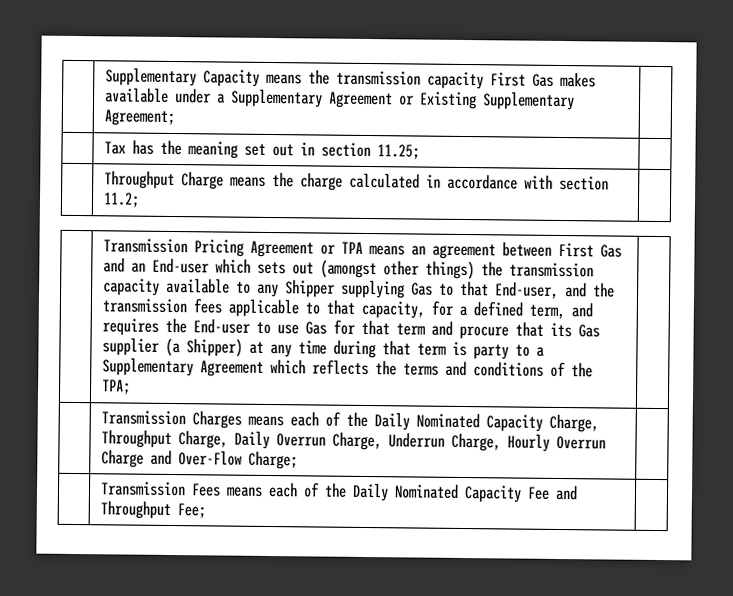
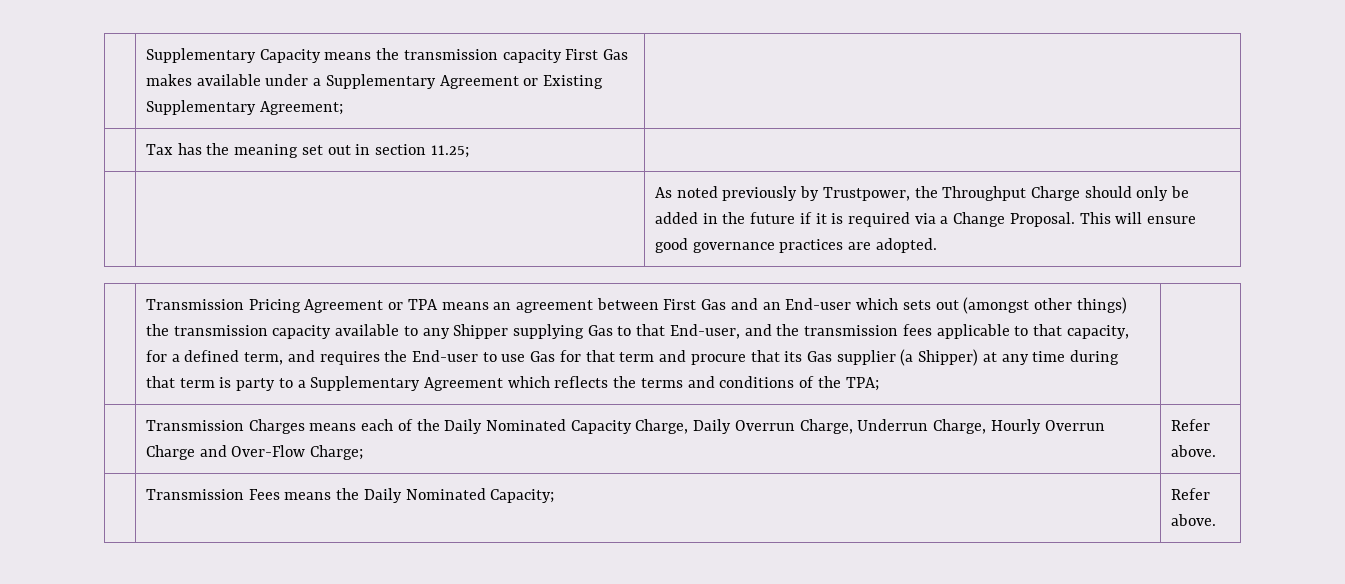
- | Throughput Charge means the charge calculated in accordance with section 11.2; |
+ | | As noted previously by Trustpower, the Throughput Charge should only be added in the future if it is required via a Change Proposal. This will ensure good governance practices are adopted.
- | Transmission Charges means each of the Daily Nominated Capacity Charge, Throughput Charge, Daily Overrun Charge, Underrun Charge, Hourly Overrun Charge and Over-Flow Charge; |
+ | Transmission Charges means each of the Daily Nominated Capacity Charge, Daily Overrun Charge, Underrun Charge, Hourly Overrun Charge and Over-Flow Charge; | Refer above.
- | Transmission Fees means each of the Daily Nominated Capacity Fee and Throughput Fee; |
+ | Transmission Fees means the Daily Nominated Capacity; | Refer above.

